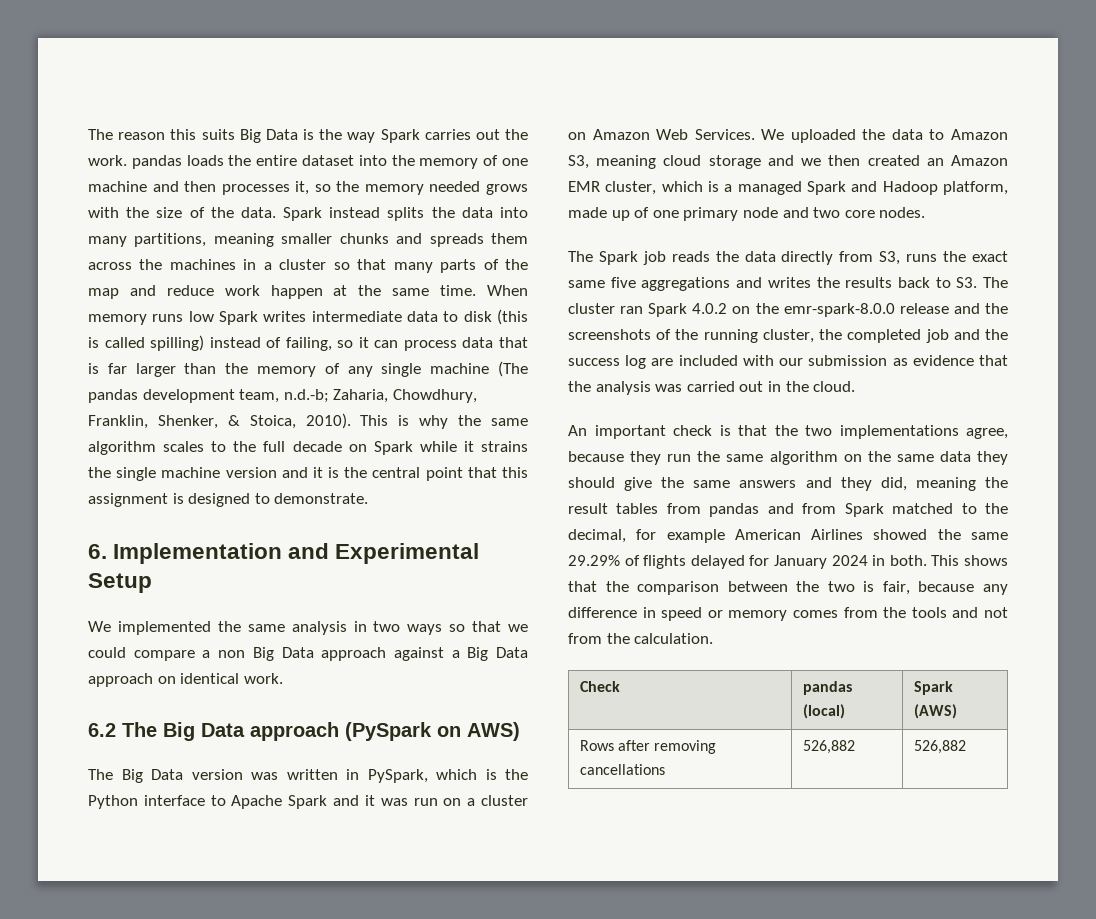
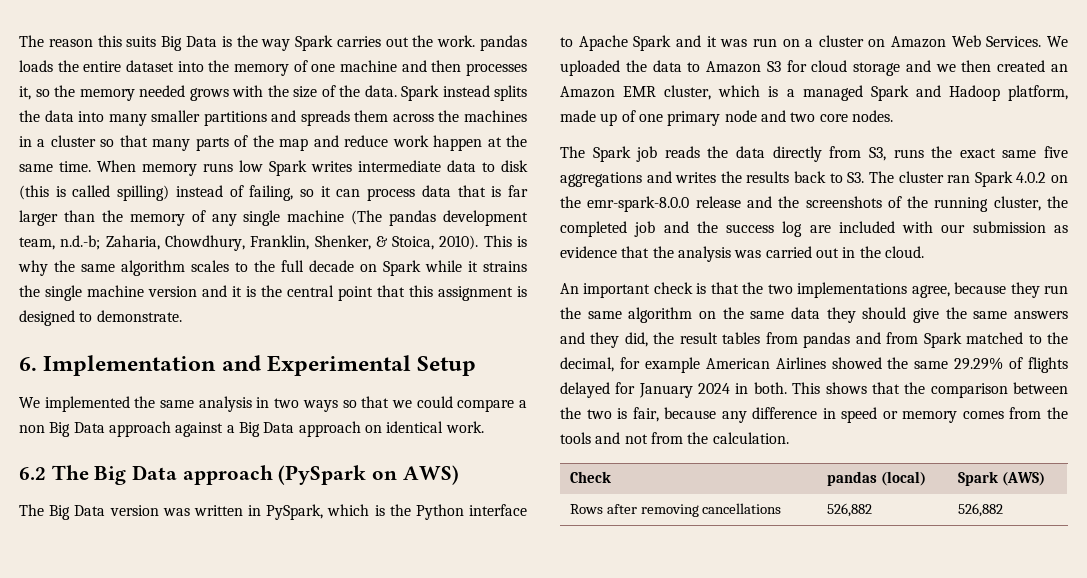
- Spark instead splits the data into many partitions, meaning smaller chunks and spreads them across the machines in a cluster so that many parts of the map and reduce work happen at the same time.
+ Spark instead splits the data into many smaller partitions and spreads them across the machines in a cluster so that many parts of the map and reduce work happen at the same time.
- We uploaded the data to Amazon S3, meaning cloud storage and we then created an Amazon EMR cluster, which is a managed Spark and Hadoop platform, made up of one primary node and two core nodes.
+ We uploaded the data to Amazon S3 for cloud storage and we then created an Amazon EMR cluster, which is a managed Spark and Hadoop platform, made up of one primary node and two core nodes.
- An important check is that the two implementations agree, because they run the same algorithm on the same data they should give the same answers and they did, meaning the result tables from pandas and from Spark matched to the decimal, for example American Airlines showed the same 29.29% of flights delayed for January 2024 in both.
+ An important check is that the two implementations agree, because they run the same algorithm on the same data they should give the same answers and they did, the result tables from pandas and from Spark matched to the decimal, for example American Airlines showed the same 29.29% of flights delayed for January 2024 in both.

